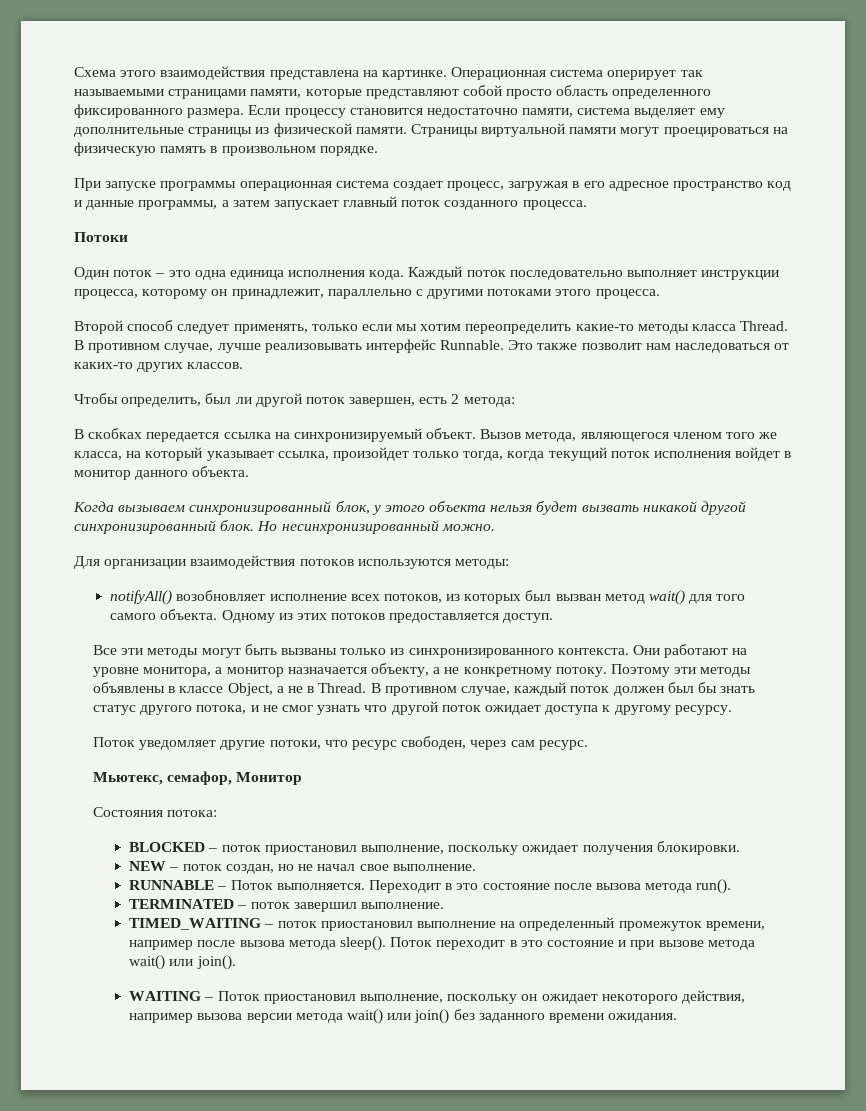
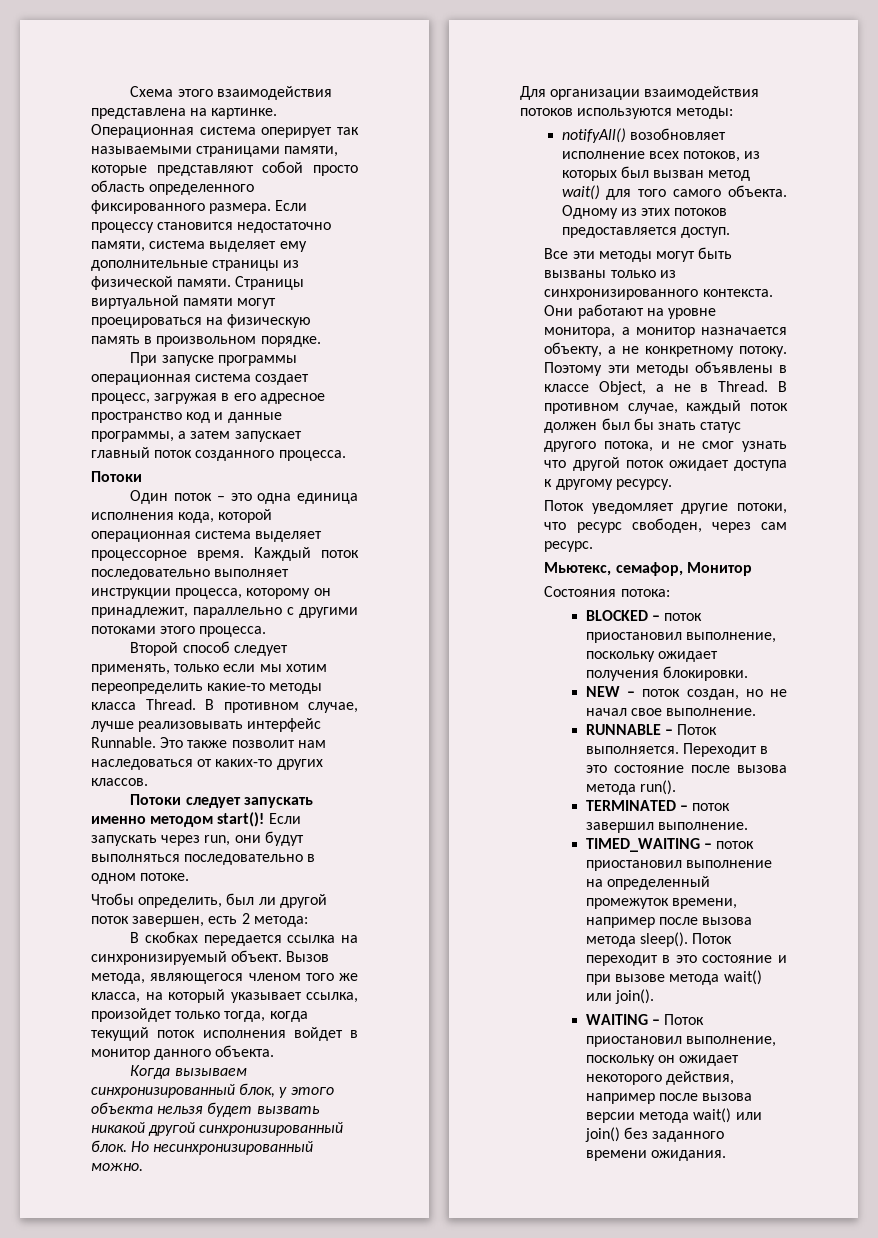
- Один поток – это одна единица исполнения кода.
+ Один поток – это одна единица исполнения кода, которой операционная система выделяет процессорное время.
+ Потоки следует запускать именно методом start()! Если запускать через run, они будут выполняться последовательно в одном потоке.
- WAITING – Поток приостановил выполнение, поскольку он ожидает некоторого действия, например вызова версии метода wait() или join() без заданного времени ожидания.
+ WAITING – Поток приостановил выполнение, поскольку он ожидает некоторого действия, например после вызова версии метода wait() или join() без заданного времени ожидания.

